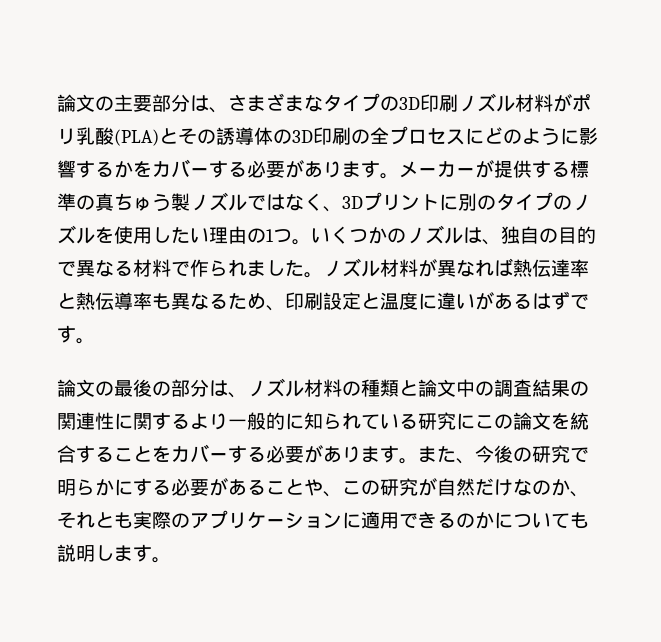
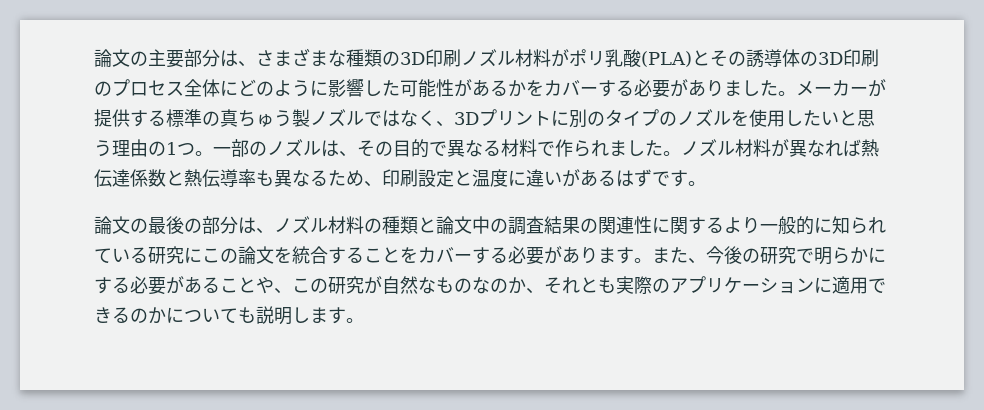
- 論文の主要部分は、さまざまなタイプの3D印刷ノズル材料がポリ乳酸(PLA)とその誘導体の3D印刷の全プロセスにどのように影響するかをカバーする必要があります。
+ 論文の主要部分は、さまざまな種類の3D印刷ノズル材料がポリ乳酸(PLA)とその誘導体の3D印刷のプロセス全体にどのように影響した可能性があるかをカバーする必要がありました。
- メーカーが提供する標準の真ちゅう製ノズルではなく、3Dプリントに別のタイプのノズルを使用したい理由の1つ。
+ メーカーが提供する標準の真ちゅう製ノズルではなく、3Dプリントに別のタイプのノズルを使用したいと思う理由の1つ。
- いくつかのノズルは、独自の目的で異なる材料で作られました。
+ 一部のノズルは、その目的で異なる材料で作られました。
- ノズル材料が異なれば熱伝達率と熱伝導率も異なるため、印刷設定と温度に違いがあるはずです。
+ ノズル材料が異なれば熱伝達係数と熱伝導率も異なるため、印刷設定と温度に違いがあるはずです。
- また、今後の研究で明らかにする必要があることや、この研究が自然だけなのか、それとも実際のアプリケーションに適用できるのかについても説明します。
+ また、今後の研究で明らかにする必要があることや、この研究が自然なものなのか、それとも実際のアプリケーションに適用できるのかについても説明します。

